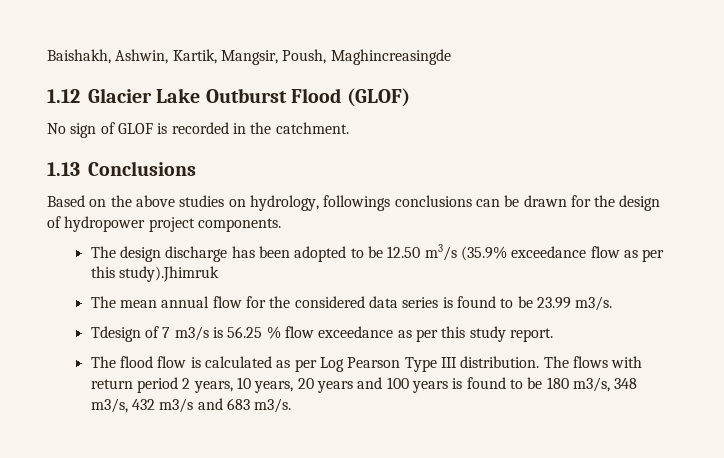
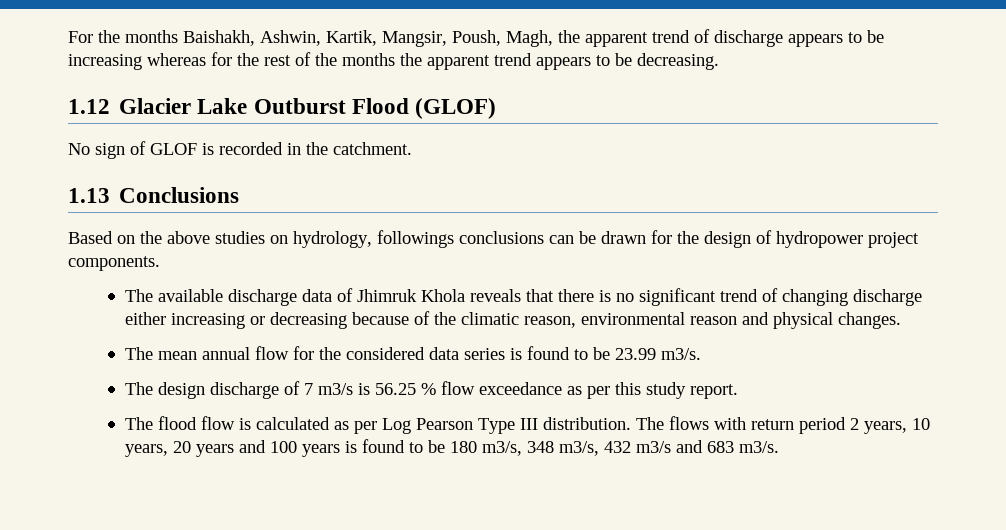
- Baishakh, Ashwin, Kartik, Mangsir, Poush, Maghincreasingde
+ For the months Baishakh, Ashwin, Kartik, Mangsir, Poush, Magh, the apparent trend of discharge appears to be increasing whereas for the rest of the months the apparent trend appears to be decreasing.
- The design discharge has been adopted to be 12.50 m3/s (35.9% exceedance flow as per this study).Jhimruk
+ The available discharge data of Jhimruk Khola reveals that there is no significant trend of changing discharge either increasing or decreasing because of the climatic reason, environmental reason and physical changes.
- Tdesign of 7 m3/s is 56.25 % flow exceedance as per this study report.
+ The design discharge of 7 m3/s is 56.25 % flow exceedance as per this study report.

